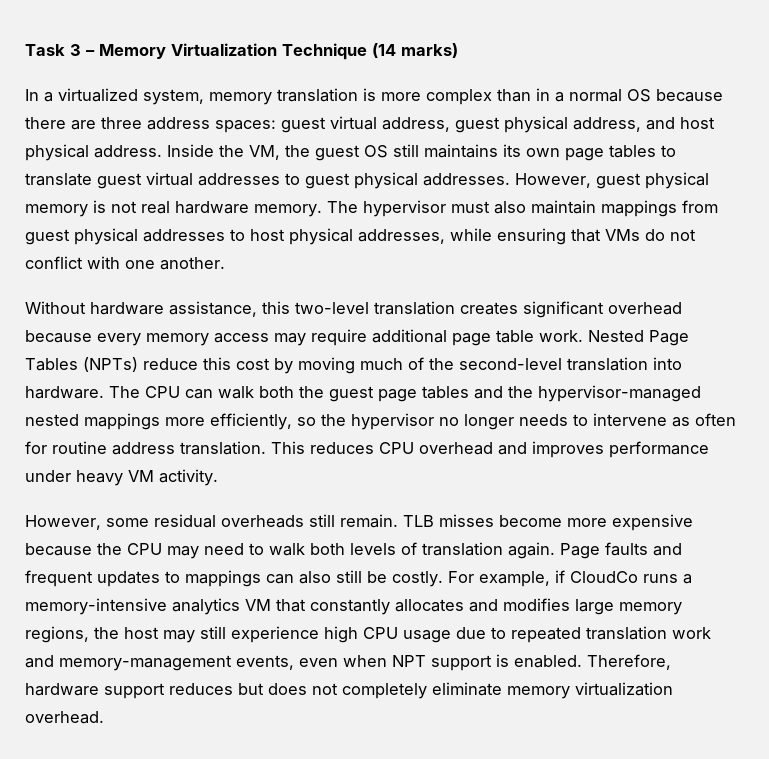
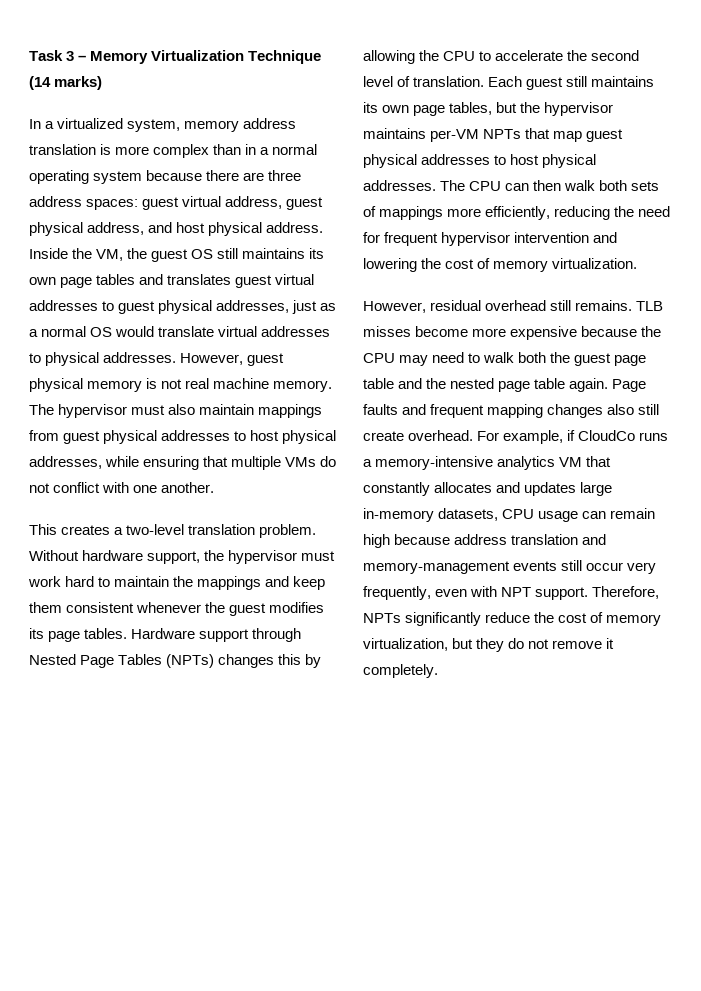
- In a virtualized system, memory translation is more complex than in a normal OS because there are three address spaces: guest virtual address, guest physical address, and host physical address.
+ In a virtualized system, memory address translation is more complex than in a normal operating system because there are three address spaces: guest virtual address, guest physical address, and host physical address.
- Inside the VM, the guest OS still maintains its own page tables to translate guest virtual addresses to guest physical addresses.
+ Inside the VM, the guest OS still maintains its own page tables and translates guest virtual addresses to guest physical addresses, just as a normal OS would translate virtual addresses to physical addresses.
- However, guest physical memory is not real hardware memory.
+ However, guest physical memory is not real machine memory.
- The hypervisor must also maintain mappings from guest physical addresses to host physical addresses, while ensuring that VMs do not conflict with one another.
+ The hypervisor must also maintain mappings from guest physical addresses to host physical addresses, while ensuring that multiple VMs do not conflict with one another.
- Without hardware assistance, this two-level translation creates significant overhead because every memory access may require additional page table work. Nested Page Tables (NPTs) reduce this cost by moving much of the second-level translation into hardware.
+ This creates a two-level translation problem. Without hardware support, the hypervisor must work hard to maintain the mappings and keep them consistent whenever the guest modifies its page tables. Hardware support through Nested Page Tables (NPTs) changes this by allowing the CPU to accelerate the second level of translation. Each guest still maintains its own page tables, but the hypervisor maintains per-VM NPTs that map guest physical addresses to host physical addresses.
- The CPU can walk both the guest page tables and the hypervisor-managed nested mappings more efficiently, so the hypervisor no longer needs to intervene as often for routine address translation. This reduces CPU overhead and improves performance under heavy VM activity.
- However, some residual overheads still remain.
+ The CPU can then walk both sets of mappings more efficiently, reducing the need for frequent hypervisor intervention and lowering the cost of memory virtualization.
+ However, residual overhead still remains.
- TLB misses become more expensive because the CPU may need to walk both levels of translation again.
+ TLB misses become more expensive because the CPU may need to walk both the guest page table and the nested page table again.
- Page faults and frequent updates to mappings can also still be costly.
+ Page faults and frequent mapping changes also still create overhead.
- For example, if CloudCo runs a memory-intensive analytics VM that constantly allocates and modifies large memory regions, the host may still experience high CPU usage due to repeated translation work and memory-management events, even when NPT support is enabled. Therefore, hardware support reduces but does not completely eliminate memory virtualization overhead.
+ For example, if CloudCo runs a memory-intensive analytics VM that constantly allocates and updates large in-memory datasets, CPU usage can remain high because address translation and memory-management events still occur very frequently, even with NPT support. Therefore, NPTs significantly reduce the cost of memory virtualization, but they do not remove it completely.

